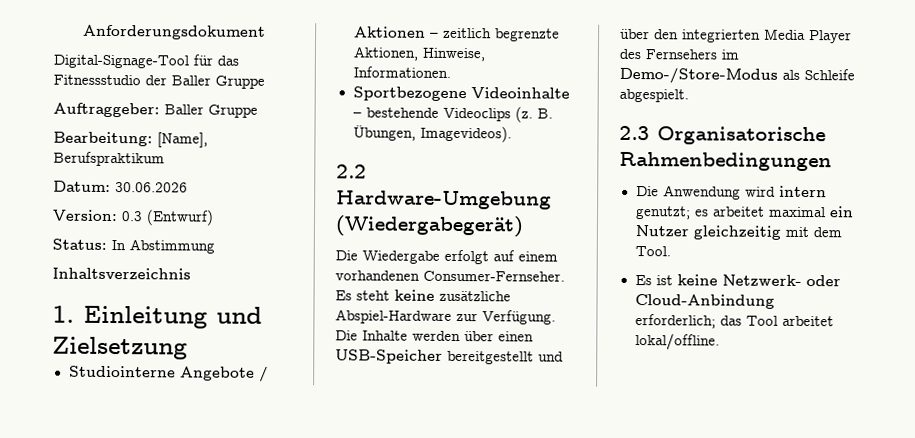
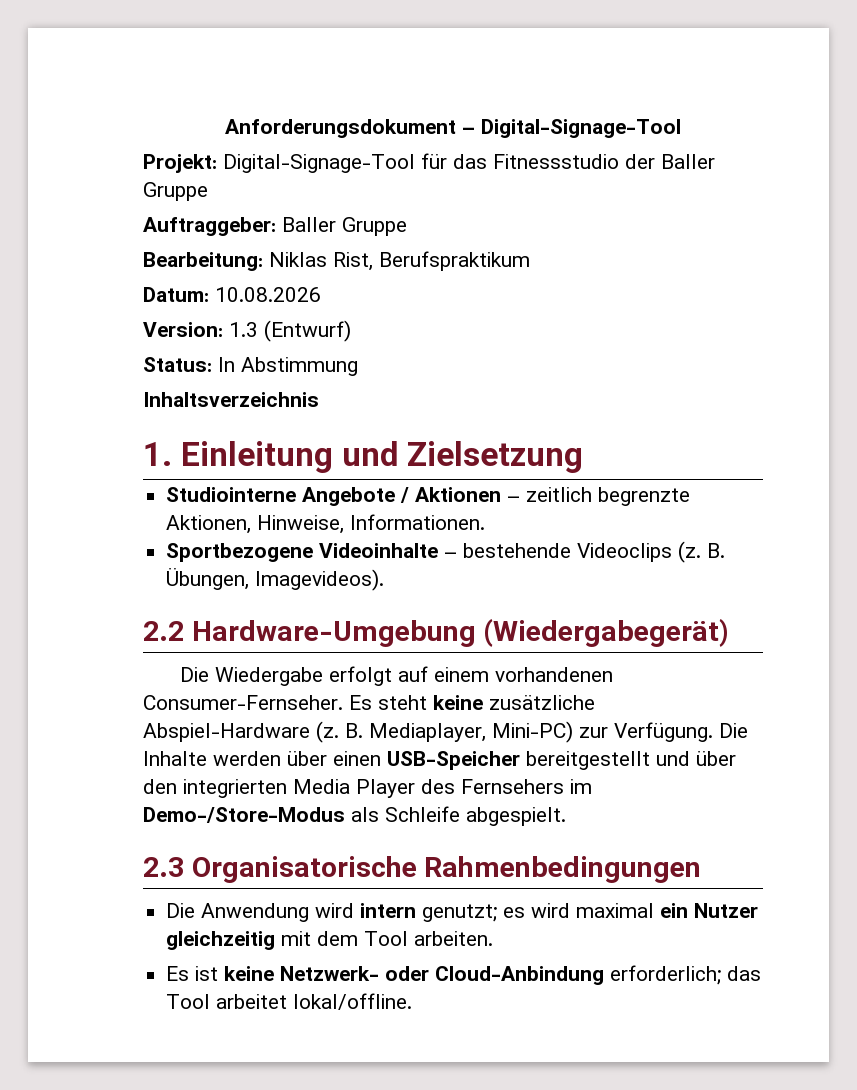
- Anforderungsdokument
- Digital-Signage-Tool für das Fitnessstudio der Baller Gruppe
+ Anforderungsdokument – Digital-Signage-Tool
+ Projekt: Digital-Signage-Tool für das Fitnessstudio der Baller Gruppe
- Bearbeitung: [Name], Berufspraktikum
+ Bearbeitung: Niklas Rist, Berufspraktikum
- Datum: 30.06.2026
+ Datum: 10.08.2026
- Version: 0.3 (Entwurf)
+ Version: 1.3 (Entwurf)
- Es steht keine zusätzliche Abspiel-Hardware zur Verfügung.
+ Es steht keine zusätzliche Abspiel-Hardware (z. B. Mediaplayer, Mini-PC) zur Verfügung.
- Die Anwendung wird intern genutzt; es arbeitet maximal ein Nutzer gleichzeitig mit dem Tool.
+ Die Anwendung wird intern genutzt; es wird maximal ein Nutzer gleichzeitig mit dem Tool arbeiten.

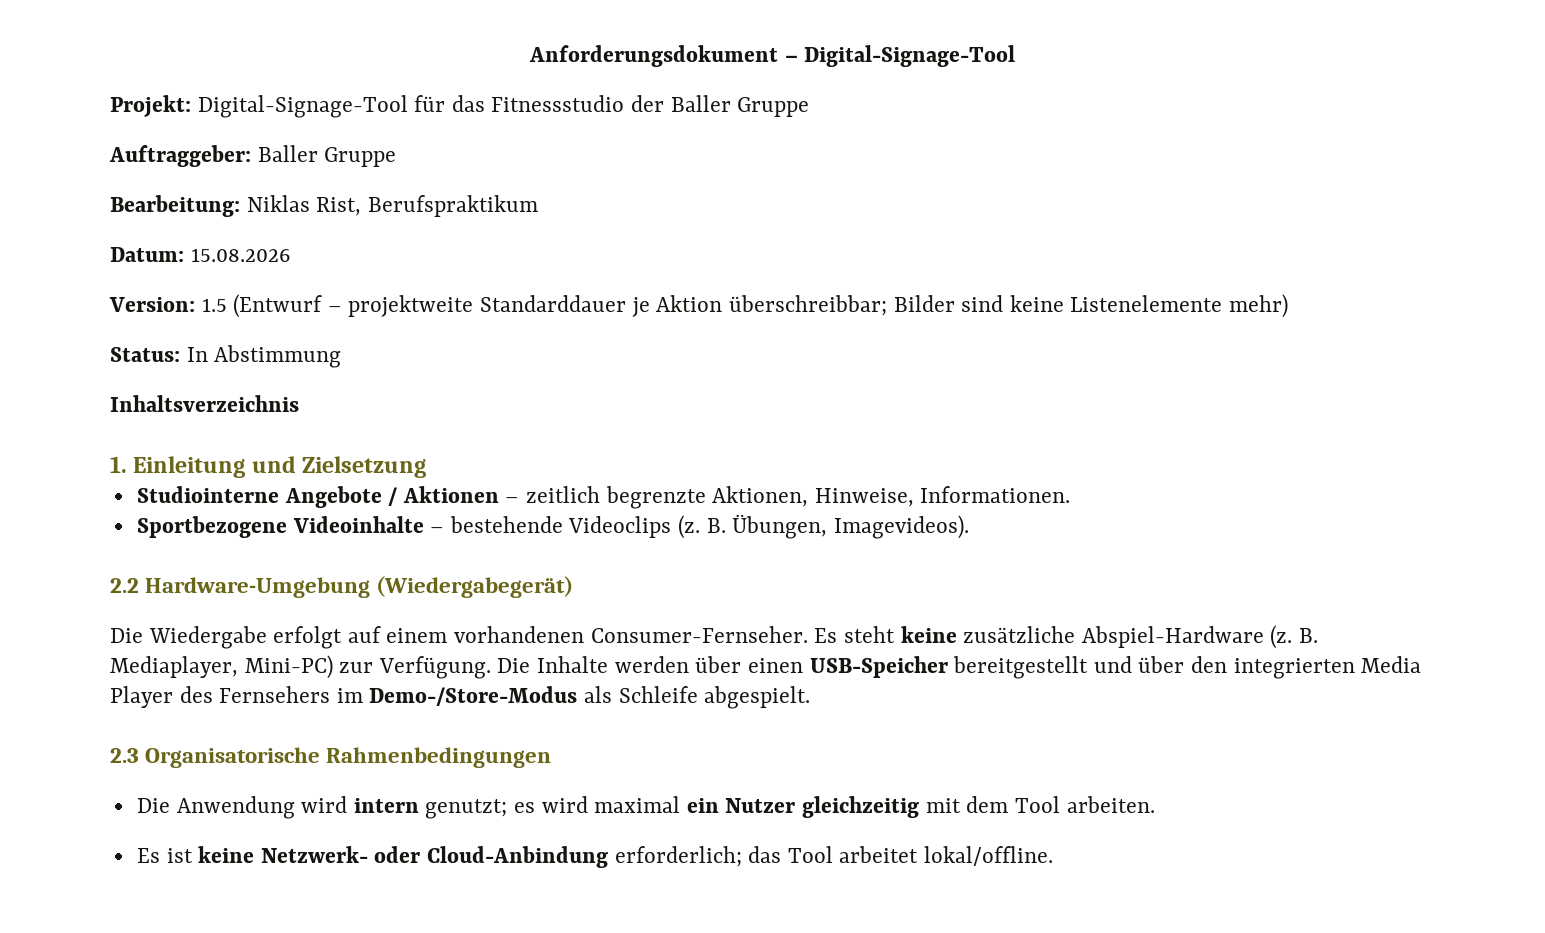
- Datum: 10.08.2026
+ Datum: 15.08.2026
- Version: 1.3 (Entwurf)
+ Version: 1.5 (Entwurf – projektweite Standarddauer je Aktion überschreibbar; Bilder sind keine Listenelemente mehr)

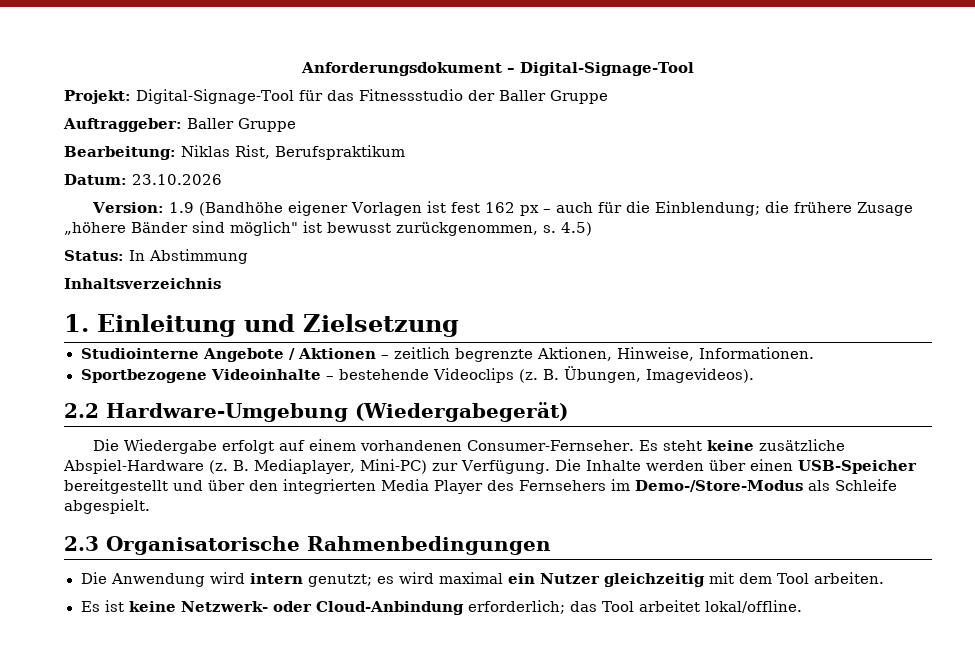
- Datum: 15.08.2026
+ Datum: 23.10.2026
- Version: 1.5 (Entwurf – projektweite Standarddauer je Aktion überschreibbar; Bilder sind keine Listenelemente mehr)
+ Version: 1.9 (Bandhöhe eigener Vorlagen ist fest 162 px – auch für die Einblendung; die frühere Zusage „höhere Bänder sind möglich" ist bewusst zurückgenommen, s. 4.5)

